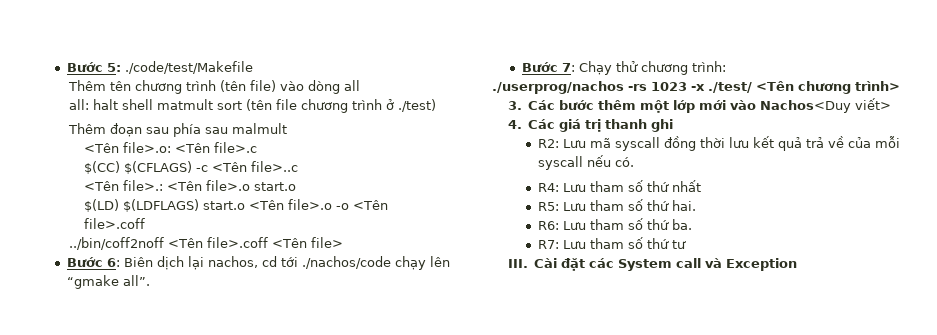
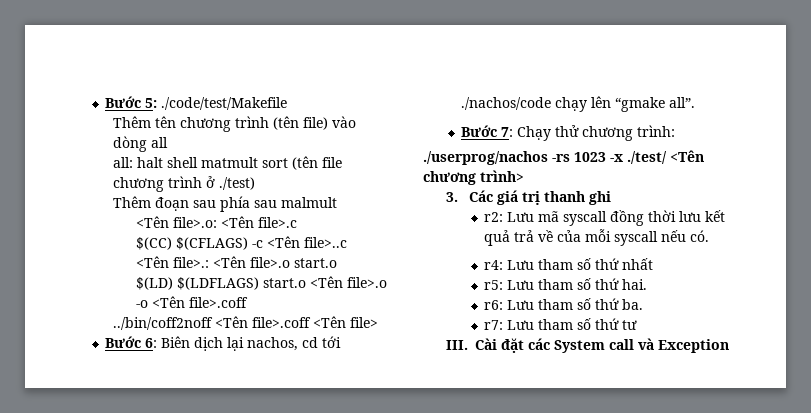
- 3. Các bước thêm một lớp mới vào Nachos<Duy viết>
- 4. Các giá trị thanh ghi
+ 3. Các giá trị thanh ghi
- R2: Lưu mã syscall đồng thời lưu kết quả trả về của mỗi syscall nếu có.
+ r2: Lưu mã syscall đồng thời lưu kết quả trả về của mỗi syscall nếu có.
- R4: Lưu tham số thứ nhất
+ r4: Lưu tham số thứ nhất
- R5: Lưu tham số thứ hai.
+ r5: Lưu tham số thứ hai.
- R6: Lưu tham số thứ ba.
+ r6: Lưu tham số thứ ba.
- R7: Lưu tham số thứ tư
+ r7: Lưu tham số thứ tư

